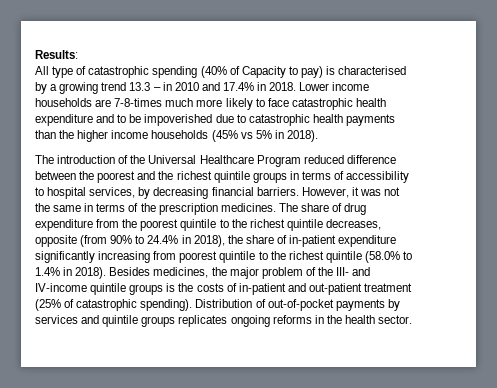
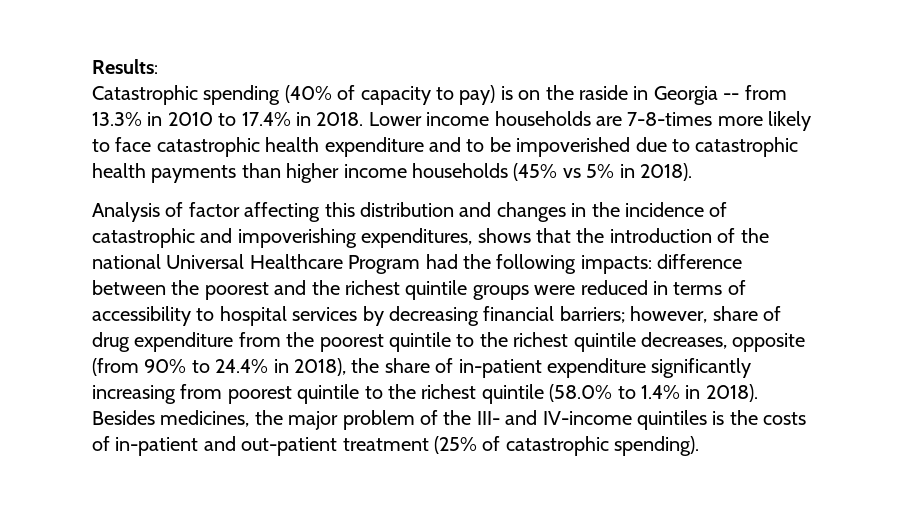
- All type of catastrophic spending (40% of Capacity to pay) is characterised by a growing trend 13.3 – in 2010 and 17.4% in 2018.
+ Catastrophic spending (40% of capacity to pay) is on the raside in Georgia -- from 13.3% in 2010 to 17.4% in 2018.
- Lower income households are 7-8-times much more likely to face catastrophic health expenditure and to be impoverished due to catastrophic health payments than the higher income households (45% vs 5% in 2018).
+ Lower income households are 7-8-times more likely to face catastrophic health expenditure and to be impoverished due to catastrophic health payments than higher income households (45% vs 5% in 2018).
- The introduction of the Universal Healthcare Program reduced difference between the poorest and the richest quintile groups in terms of accessibility to hospital services, by decreasing financial barriers. However, it was not the same in terms of the prescription medicines. The share of drug expenditure from the poorest quintile to the richest quintile decreases, opposite (from 90% to 24.4% in 2018), the share of in-patient expenditure significantly increasing from poorest quintile to the richest quintile (58.0% to 1.4% in 2018).
+ Analysis of factor affecting this distribution and changes in the incidence of catastrophic and impoverishing expenditures, shows that the introduction of the national Universal Healthcare Program had the following impacts: difference between the poorest and the richest quintile groups were reduced in terms of accessibility to hospital services by decreasing financial barriers; however, share of drug expenditure from the poorest quintile to the richest quintile decreases, opposite (from 90% to 24.4% in 2018), the share of in-patient expenditure significantly increasing from poorest quintile to the richest quintile (58.0% to 1.4% in 2018).
- Besides medicines, the major problem of the III- and IV-income quintile groups is the costs of in-patient and out-patient treatment (25% of catastrophic spending). Distribution of out-of-pocket payments by services and quintile groups replicates ongoing reforms in the health sector.
+ Besides medicines, the major problem of the III- and IV-income quintiles is the costs of in-patient and out-patient treatment (25% of catastrophic spending).

